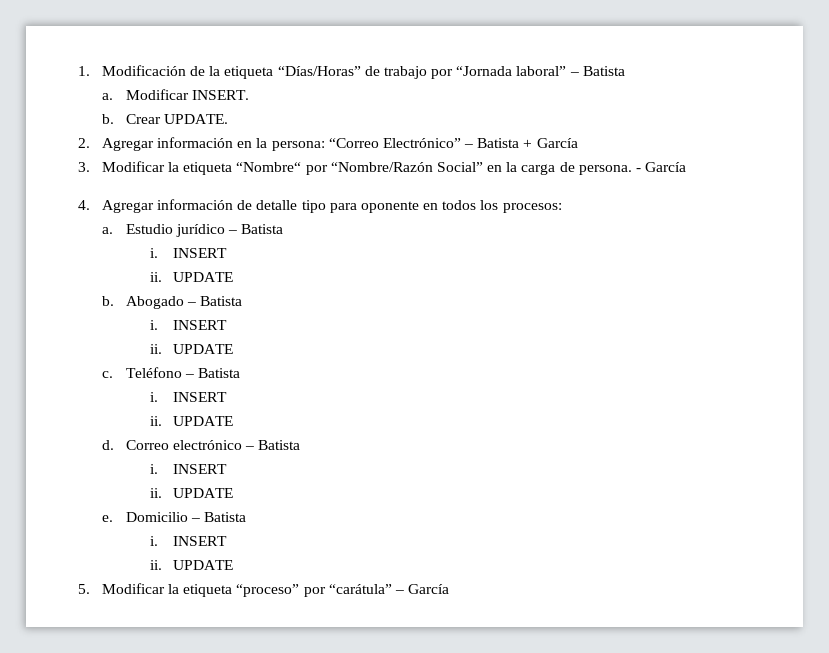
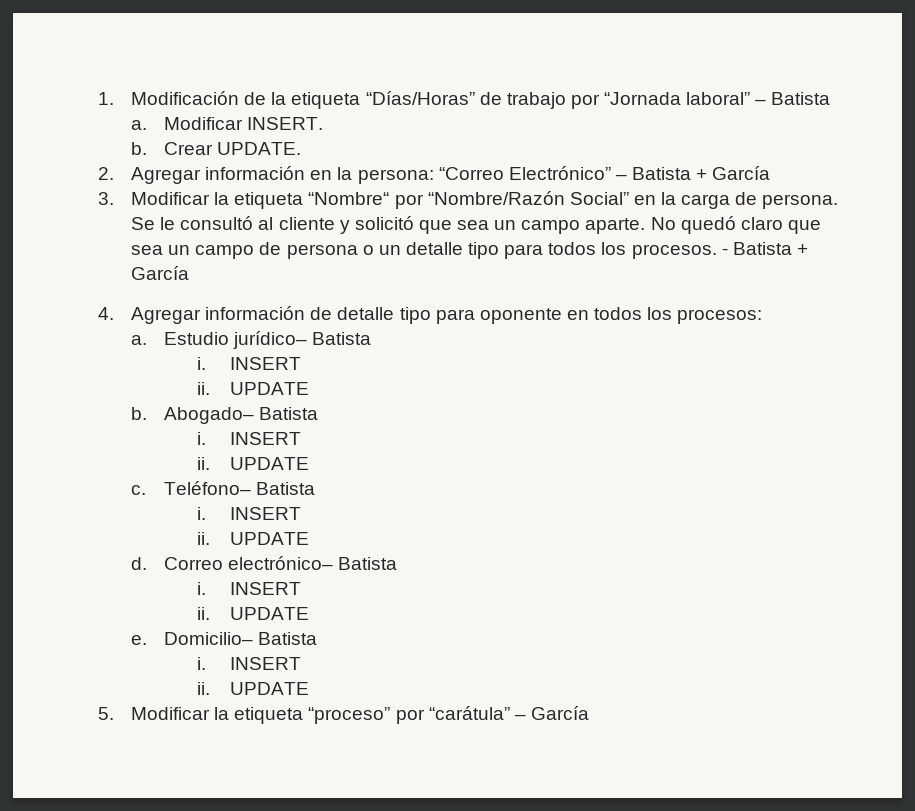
- 3. Modificar la etiqueta “Nombre“ por “Nombre/Razón Social” en la carga de persona. - García
+ 3. Modificar la etiqueta “Nombre“ por “Nombre/Razón Social” en la carga de persona. Se le consultó al cliente y solicitó que sea un campo aparte. No quedó claro que sea un campo de persona o un detalle tipo para todos los procesos. - Batista + García
- Estudio jurídico – Batista
+ Estudio jurídico– Batista
- Abogado – Batista
+ Abogado– Batista
- Teléfono – Batista
+ Teléfono– Batista
- Correo electrónico – Batista
+ Correo electrónico– Batista
- Domicilio – Batista
+ Domicilio– Batista

